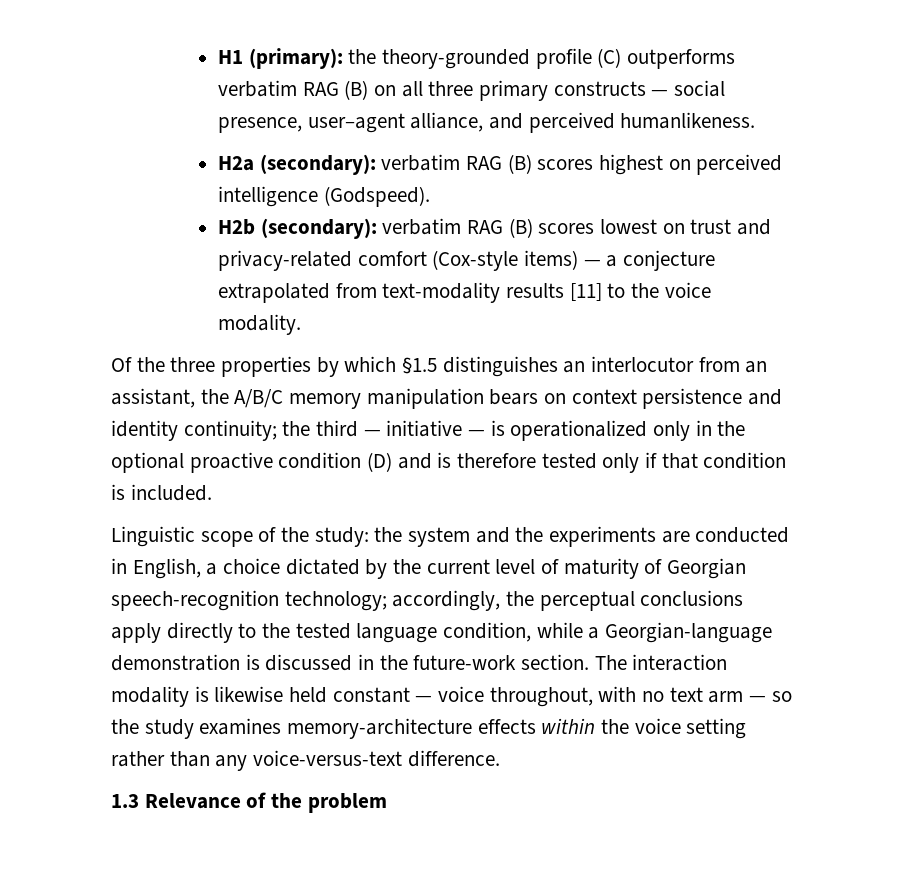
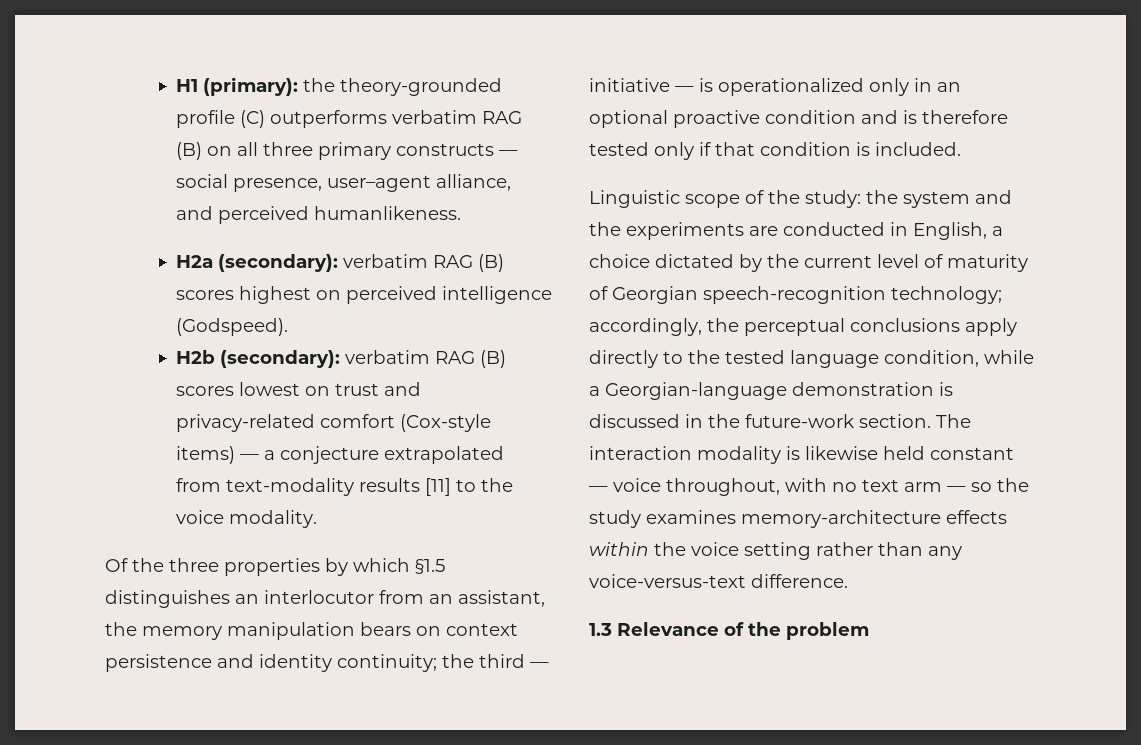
- Of the three properties by which §1.5 distinguishes an interlocutor from an assistant, the A/B/C memory manipulation bears on context persistence and identity continuity; the third — initiative — is operationalized only in the optional proactive condition (D) and is therefore tested only if that condition is included.
+ Of the three properties by which §1.5 distinguishes an interlocutor from an assistant, the memory manipulation bears on context persistence and identity continuity; the third — initiative — is operationalized only in an optional proactive condition and is therefore tested only if that condition is included.

